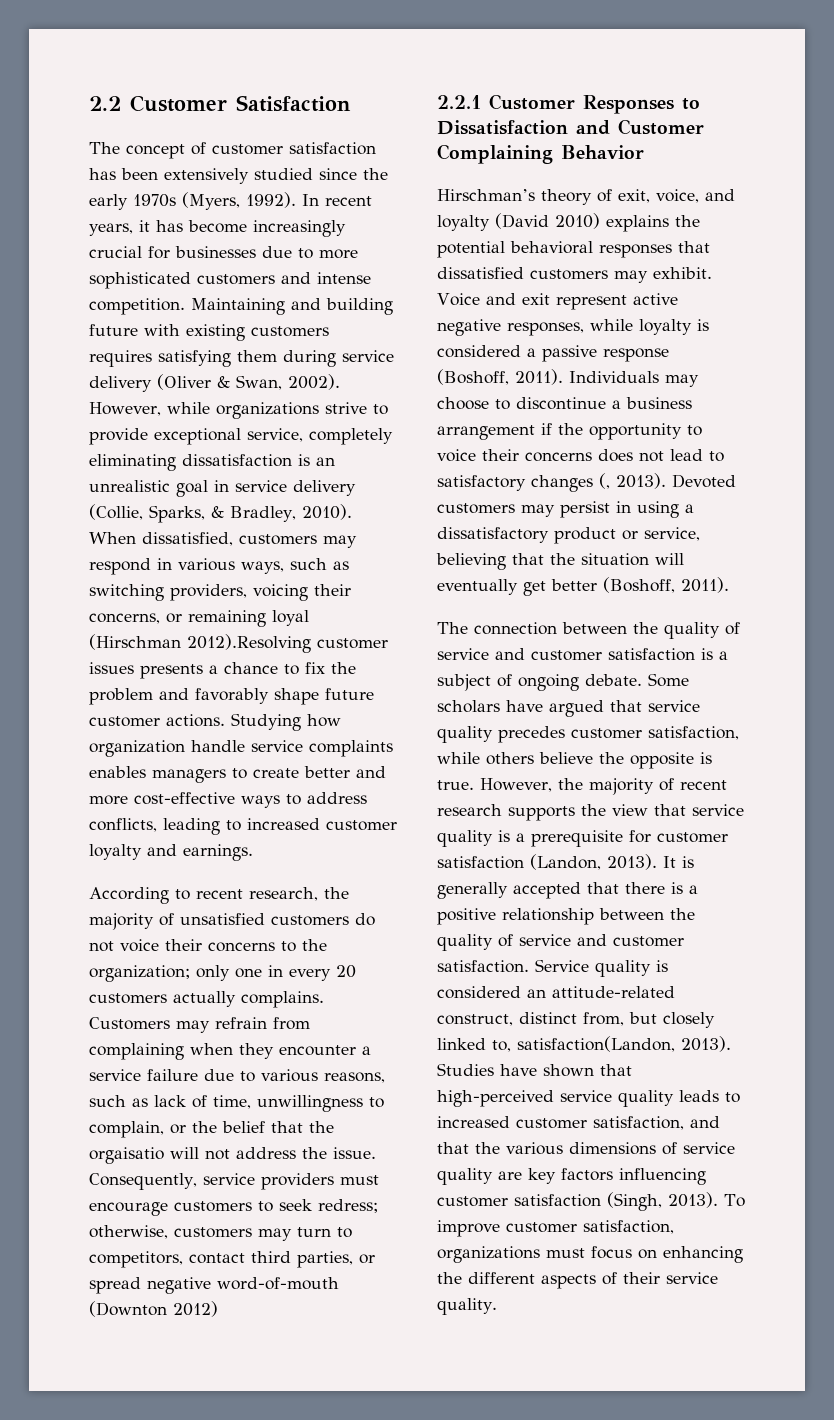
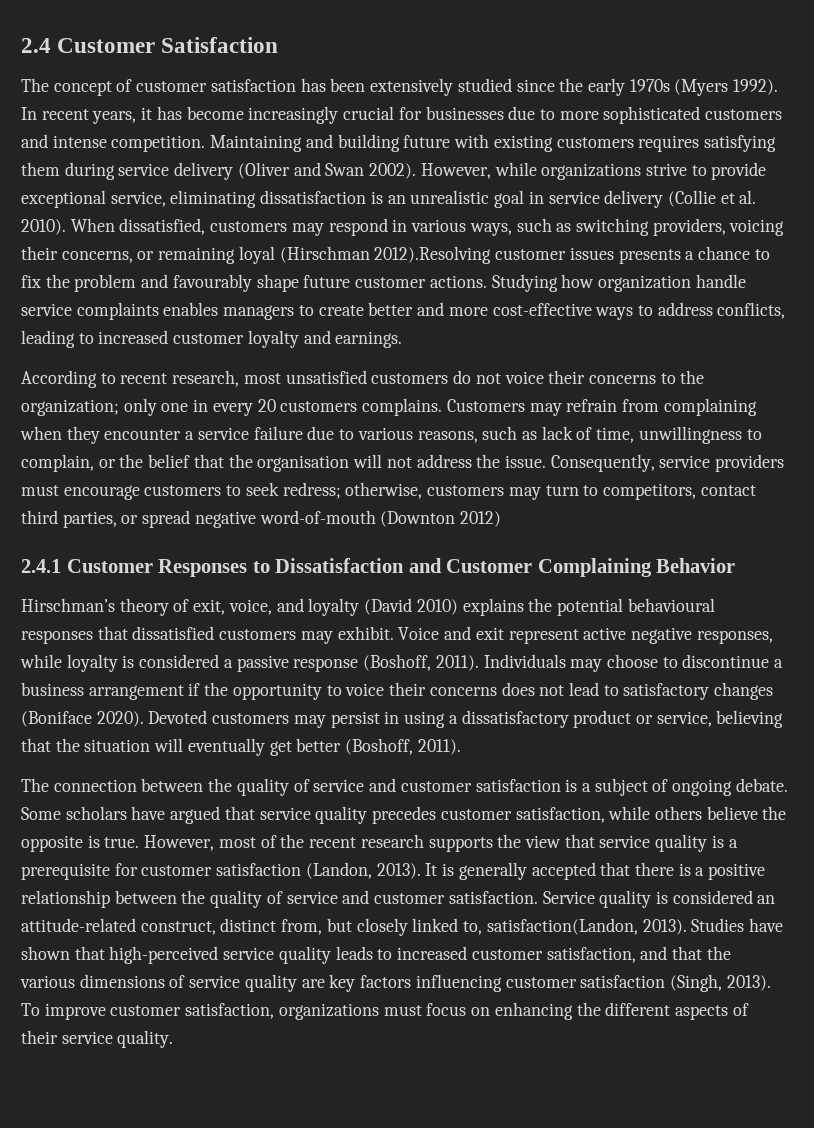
- 2.2 Customer Satisfaction
+ 2.4 Customer Satisfaction
- The concept of customer satisfaction has been extensively studied since the early 1970s (Myers, 1992).
+ The concept of customer satisfaction has been extensively studied since the early 1970s (Myers 1992).
- Maintaining and building future with existing customers requires satisfying them during service delivery (Oliver & Swan, 2002).
+ Maintaining and building future with existing customers requires satisfying them during service delivery (Oliver and Swan 2002).
- However, while organizations strive to provide exceptional service, completely eliminating dissatisfaction is an unrealistic goal in service delivery (Collie, Sparks, & Bradley, 2010).
+ However, while organizations strive to provide exceptional service, eliminating dissatisfaction is an unrealistic goal in service delivery (Collie et al. 2010).
- When dissatisfied, customers may respond in various ways, such as switching providers, voicing their concerns, or remaining loyal (Hirschman 2012).Resolving customer issues presents a chance to fix the problem and favorably shape future customer actions.
+ When dissatisfied, customers may respond in various ways, such as switching providers, voicing their concerns, or remaining loyal (Hirschman 2012).Resolving customer issues presents a chance to fix the problem and favourably shape future customer actions.
- According to recent research, the majority of unsatisfied customers do not voice their concerns to the organization; only one in every 20 customers actually complains.
+ According to recent research, most unsatisfied customers do not voice their concerns to the organization; only one in every 20 customers complains.
- Customers may refrain from complaining when they encounter a service failure due to various reasons, such as lack of time, unwillingness to complain, or the belief that the orgaisatio will not address the issue.
+ Customers may refrain from complaining when they encounter a service failure due to various reasons, such as lack of time, unwillingness to complain, or the belief that the organisation will not address the issue.
- 2.2.1 Customer Responses to Dissatisfaction and Customer Complaining Behavior
+ 2.4.1 Customer Responses to Dissatisfaction and Customer Complaining Behavior
- Hirschman’s theory of exit, voice, and loyalty (David 2010) explains the potential behavioral responses that dissatisfied customers may exhibit.
+ Hirschman’s theory of exit, voice, and loyalty (David 2010) explains the potential behavioural responses that dissatisfied customers may exhibit.
- Individuals may choose to discontinue a business arrangement if the opportunity to voice their concerns does not lead to satisfactory changes (, 2013).
+ Individuals may choose to discontinue a business arrangement if the opportunity to voice their concerns does not lead to satisfactory changes (Boniface 2020).
- However, the majority of recent research supports the view that service quality is a prerequisite for customer satisfaction (Landon, 2013).
+ However, most of the recent research supports the view that service quality is a prerequisite for customer satisfaction (Landon, 2013).

